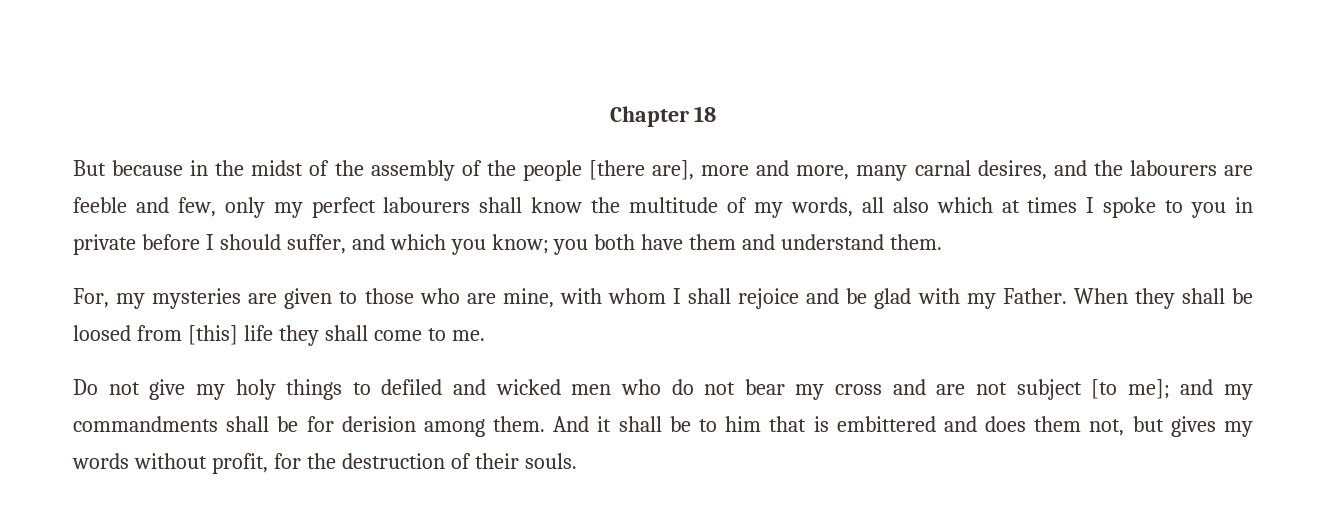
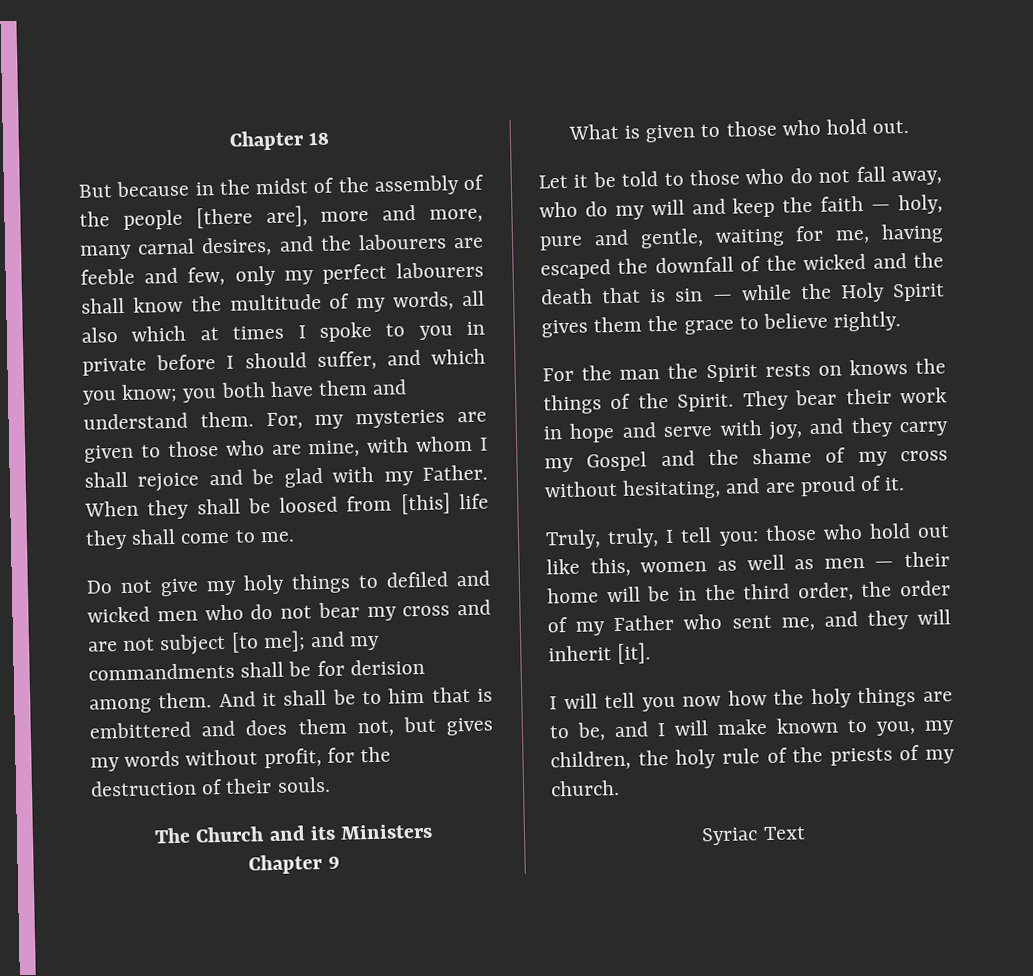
- you both have them and understand them.
- For, my mysteries are given to those who are mine, with whom I shall rejoice and be glad with my Father.
+ you both have them and understand them. For, my mysteries are given to those who are mine, with whom I shall rejoice and be glad with my Father.
+ The Church and its Ministers
+ Chapter 9
+ What is given to those who hold out.
+ Let it be told to those who do not fall away, who do my will and keep the faith — holy, pure and gentle, waiting for me, having escaped the downfall of the wicked and the death that is sin — while the Holy Spirit gives them the grace to believe rightly.
+ For the man the Spirit rests on knows the things of the Spirit. They bear their work in hope and serve with joy, and they carry my Gospel and the shame of my cross without hesitating, and are proud of it.
+ Truly, truly, I tell you: those who hold out like this, women as well as men — their home will be in the third order, the order of my Father who sent me, and they will inherit [it].
+ I will tell you now how the holy things are to be, and I will make known to you, my children, the holy rule of the priests of my church.
+ Syriac Text

